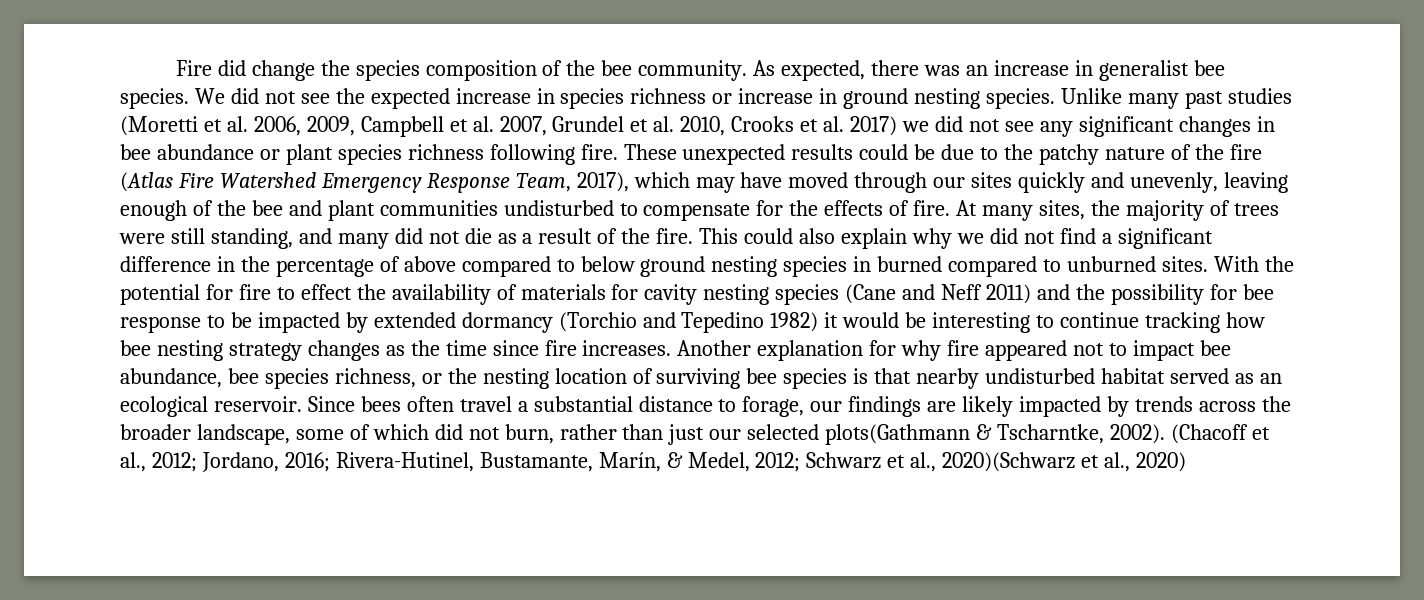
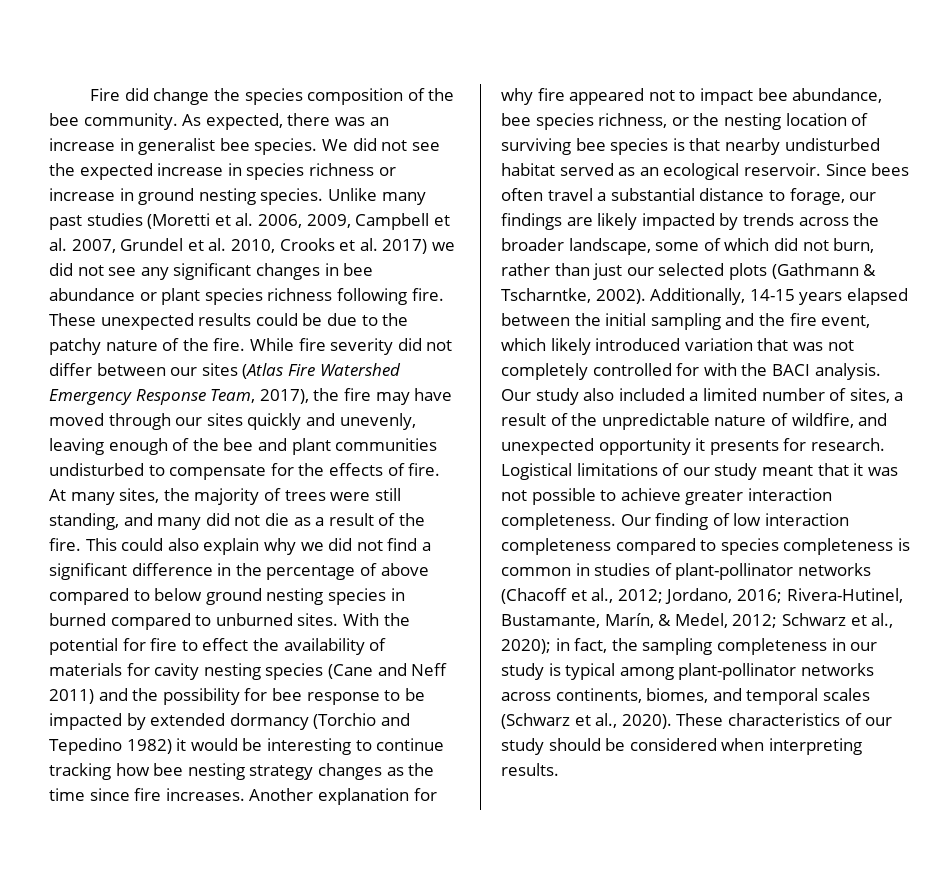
- These unexpected results could be due to the patchy nature of the fire (Atlas Fire Watershed Emergency Response Team, 2017), which may have moved through our sites quickly and unevenly, leaving enough of the bee and plant communities undisturbed to compensate for the effects of fire.
+ These unexpected results could be due to the patchy nature of the fire. While fire severity did not differ between our sites (Atlas Fire Watershed Emergency Response Team, 2017), the fire may have moved through our sites quickly and unevenly, leaving enough of the bee and plant communities undisturbed to compensate for the effects of fire.
- Since bees often travel a substantial distance to forage, our findings are likely impacted by trends across the broader landscape, some of which did not burn, rather than just our selected plots(Gathmann & Tscharntke, 2002).
+ Since bees often travel a substantial distance to forage, our findings are likely impacted by trends across the broader landscape, some of which did not burn, rather than just our selected plots (Gathmann & Tscharntke, 2002).
- (Chacoff et al., 2012; Jordano, 2016; Rivera-Hutinel, Bustamante, Marín, & Medel, 2012; Schwarz et al., 2020)(Schwarz et al., 2020)
+ Additionally, 14-15 years elapsed between the initial sampling and the fire event, which likely introduced variation that was not completely controlled for with the BACI analysis. Our study also included a limited number of sites, a result of the unpredictable nature of wildfire, and unexpected opportunity it presents for research. Logistical limitations of our study meant that it was not possible to achieve greater interaction completeness. Our finding of low interaction completeness compared to species completeness is common in studies of plant-pollinator networks (Chacoff et al., 2012; Jordano, 2016; Rivera-Hutinel, Bustamante, Marín, & Medel, 2012; Schwarz et al., 2020); in fact, the sampling completeness in our study is typical among plant-pollinator networks across continents, biomes, and temporal scales (Schwarz et al., 2020). These characteristics of our study should be considered when interpreting results.

